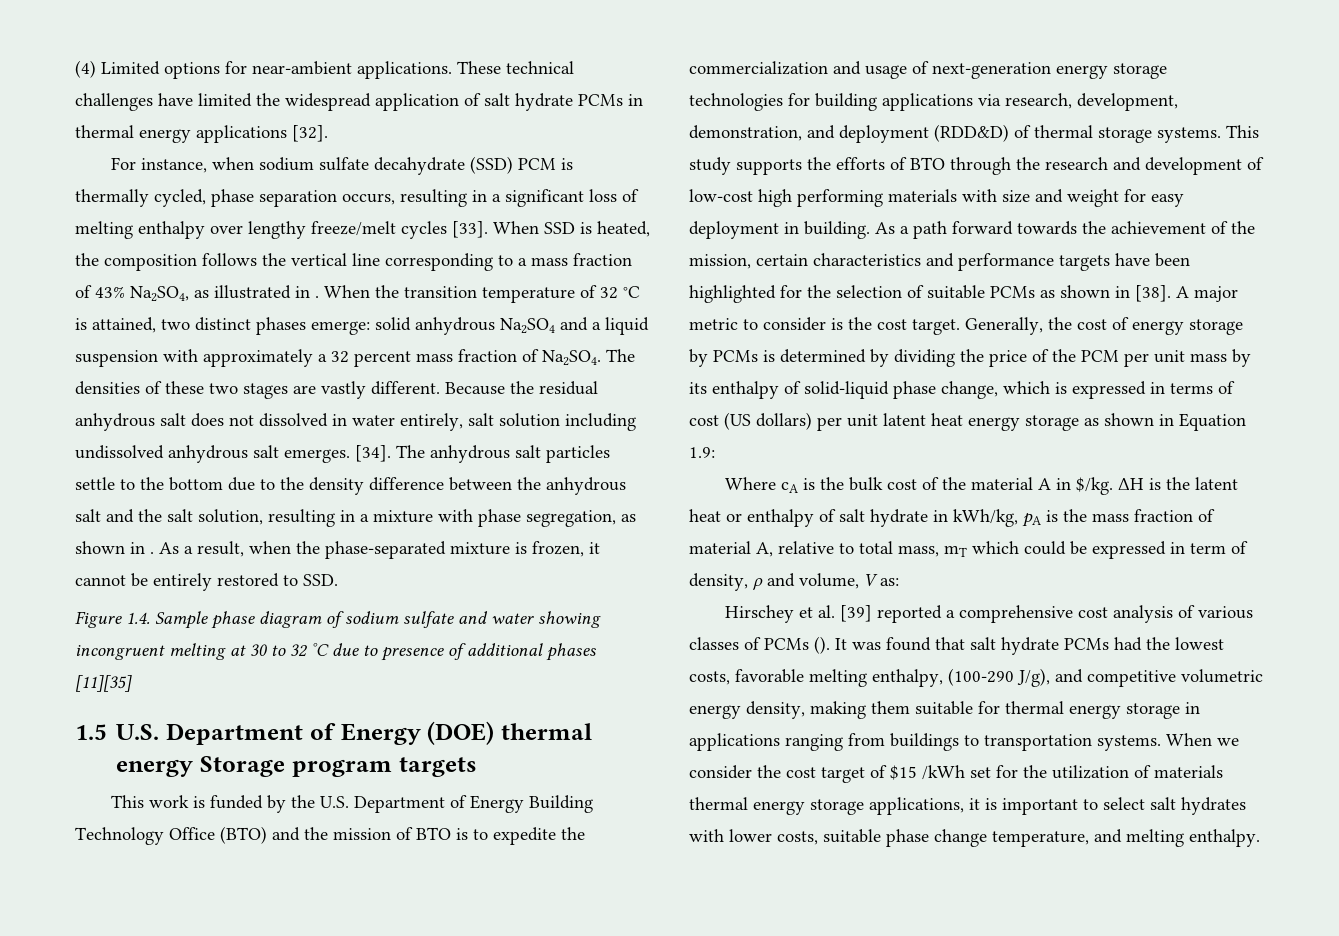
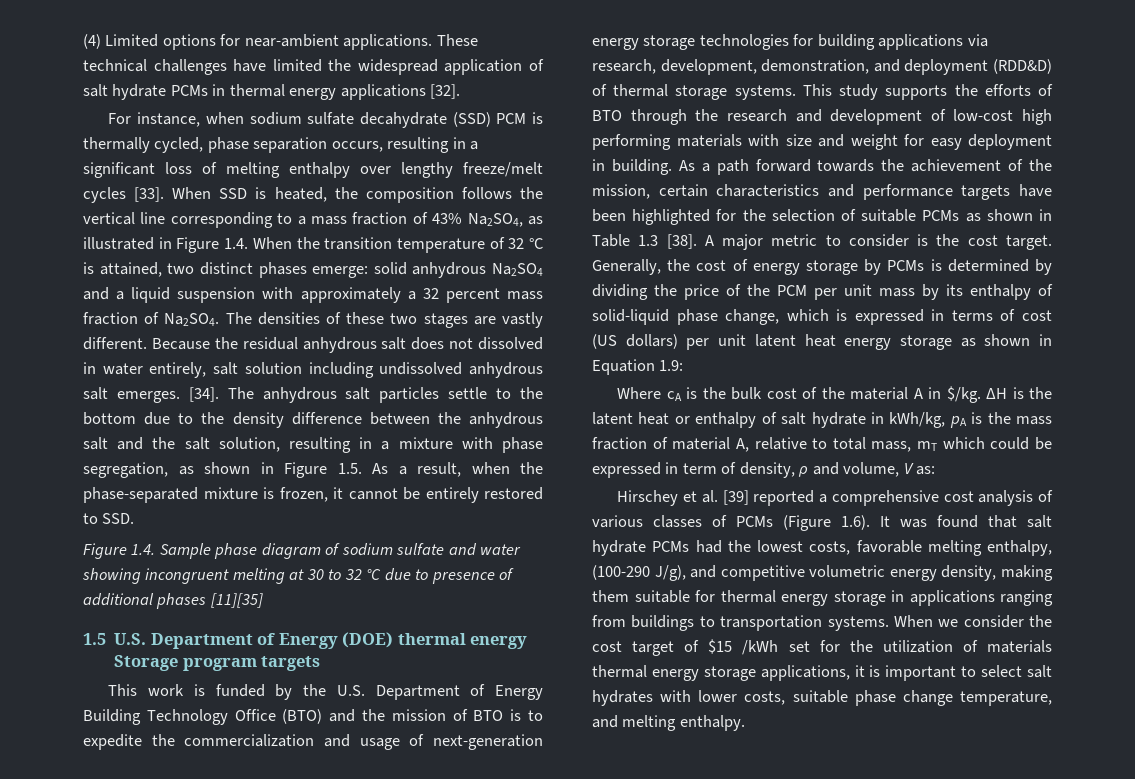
- When SSD is heated, the composition follows the vertical line corresponding to a mass fraction of 43% Na2SO4, as illustrated in . When the transition temperature of 32 °C is attained, two distinct phases emerge: solid anhydrous Na2SO4 and a liquid suspension with approximately a 32 percent mass fraction of Na2SO4.
+ When SSD is heated, the composition follows the vertical line corresponding to a mass fraction of 43% Na2SO4, as illustrated in Figure 1.4. When the transition temperature of 32 °C is attained, two distinct phases emerge: solid anhydrous Na2SO4 and a liquid suspension with approximately a 32 percent mass fraction of Na2SO4.
- The anhydrous salt particles settle to the bottom due to the density difference between the anhydrous salt and the salt solution, resulting in a mixture with phase segregation, as shown in . As a result, when the phase-separated mixture is frozen, it cannot be entirely restored to SSD.
+ The anhydrous salt particles settle to the bottom due to the density difference between the anhydrous salt and the salt solution, resulting in a mixture with phase segregation, as shown in Figure 1.5. As a result, when the phase-separated mixture is frozen, it cannot be entirely restored to SSD.
- As a path forward towards the achievement of the mission, certain characteristics and performance targets have been highlighted for the selection of suitable PCMs as shown in [38].
+ As a path forward towards the achievement of the mission, certain characteristics and performance targets have been highlighted for the selection of suitable PCMs as shown in Table 1.3 [38].
- Hirschey et al. [39] reported a comprehensive cost analysis of various classes of PCMs (). It was found that salt hydrate PCMs had the lowest costs, favorable melting enthalpy, (100-290 J/g), and competitive volumetric energy density, making them suitable for thermal energy storage in applications ranging from buildings to transportation systems.
+ Hirschey et al. [39] reported a comprehensive cost analysis of various classes of PCMs (Figure 1.6). It was found that salt hydrate PCMs had the lowest costs, favorable melting enthalpy, (100-290 J/g), and competitive volumetric energy density, making them suitable for thermal energy storage in applications ranging from buildings to transportation systems.

